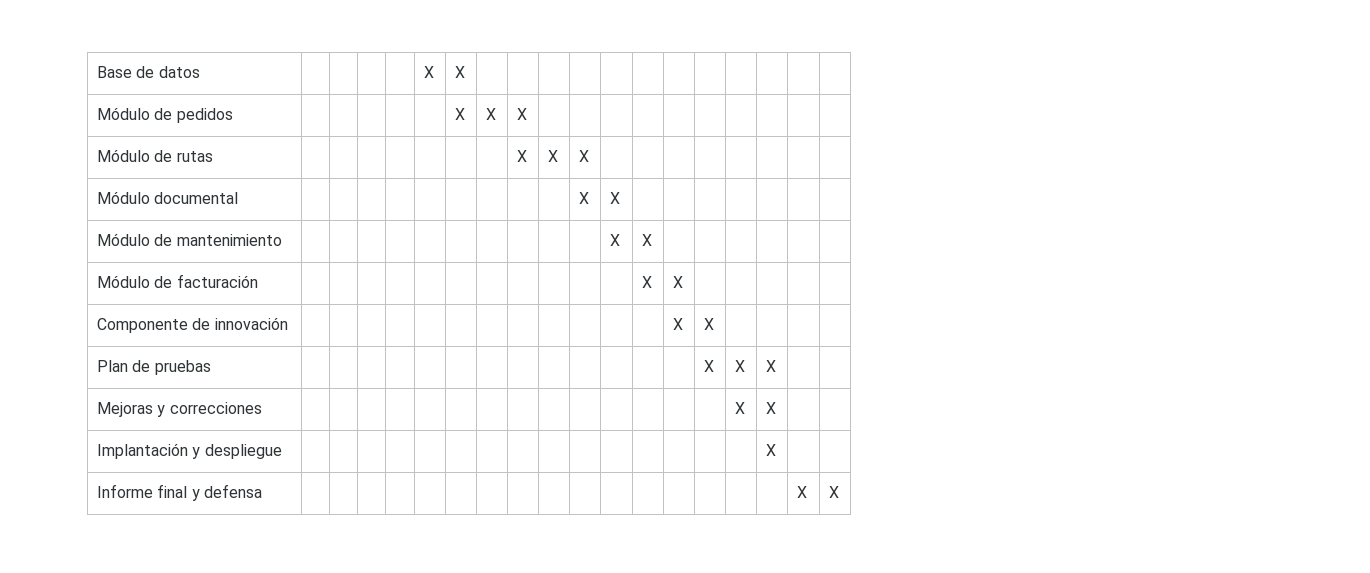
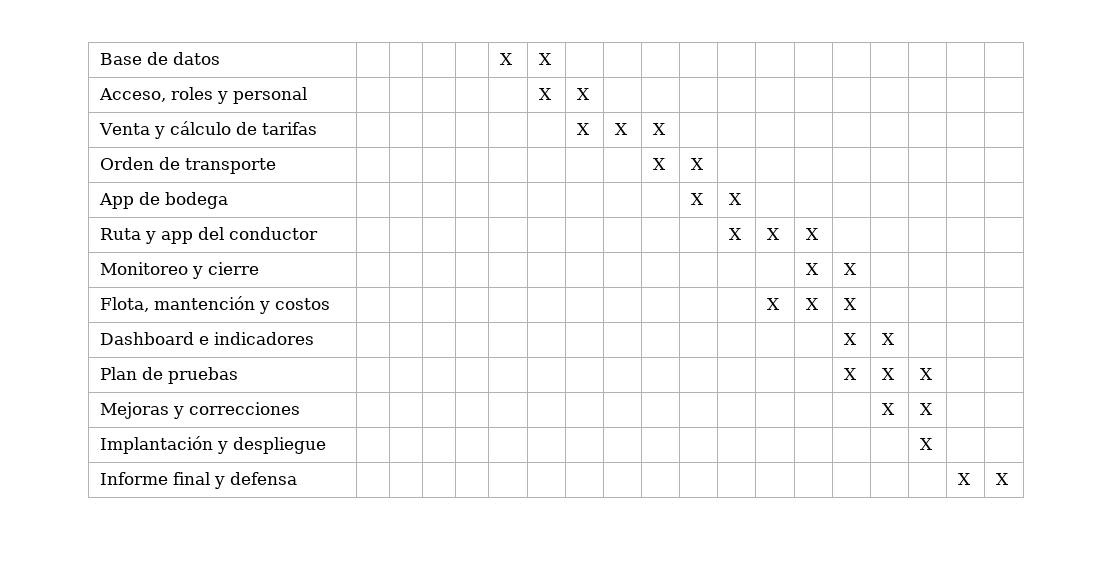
- Módulo de pedidos | | | | | | X | X | X | | | | | | | | | |
- Módulo de rutas | | | | | | | | X | X | X | | | | | | | |
+ Acceso, roles y personal | | | | | | X | X | | | | | | | | | | |
+ Venta y cálculo de tarifas | | | | | | | X | X | X | | | | | | | | |
+ Orden de transporte | | | | | | | | | X | X | | | | | | | |
- Módulo documental | | | | | | | | | | X | X | | | | | | |
+ App de bodega | | | | | | | | | | X | X | | | | | | |
- Módulo de mantenimiento | | | | | | | | | | | X | X | | | | | |
- Módulo de facturación | | | | | | | | | | | | X | X | | | | |
- Componente de innovación | | | | | | | | | | | | | X | X | | | |
+ Ruta y app del conductor | | | | | | | | | | | X | X | X | | | | |
+ Monitoreo y cierre | | | | | | | | | | | | | X | X | | | |
+ Flota, mantención y costos | | | | | | | | | | | | X | X | X | | | |
+ Dashboard e indicadores | | | | | | | | | | | | | | X | X | | |

